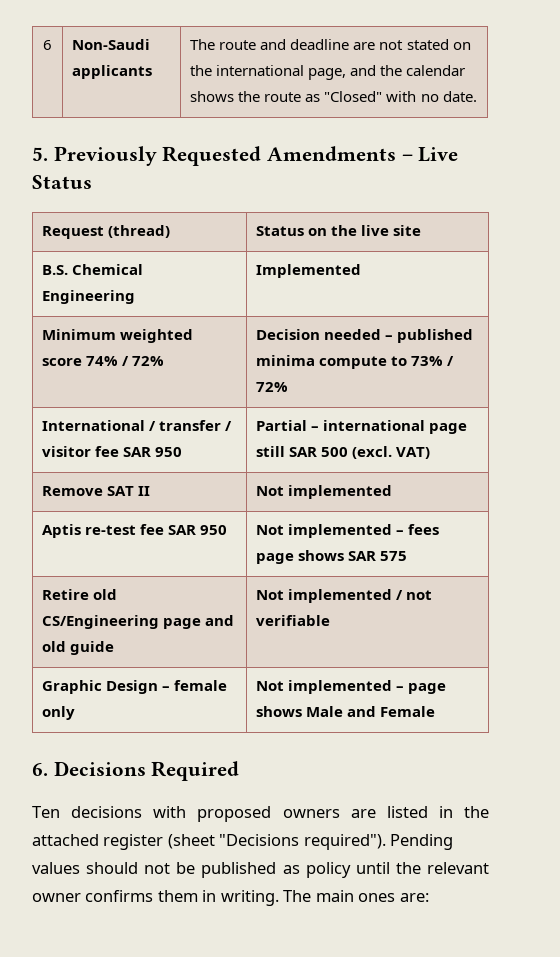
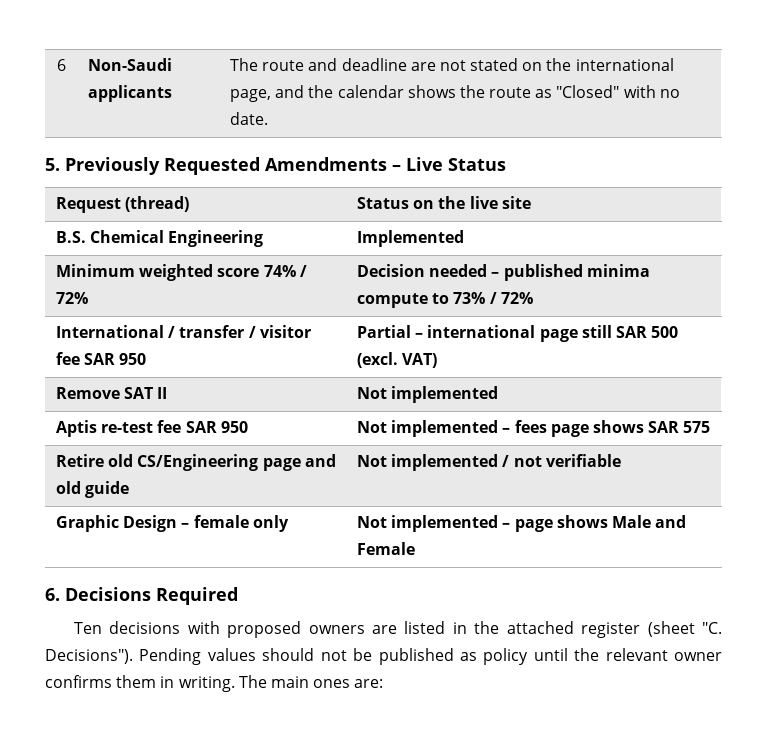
- Ten decisions with proposed owners are listed in the attached register (sheet "Decisions required").
+ Ten decisions with proposed owners are listed in the attached register (sheet "C. Decisions").

